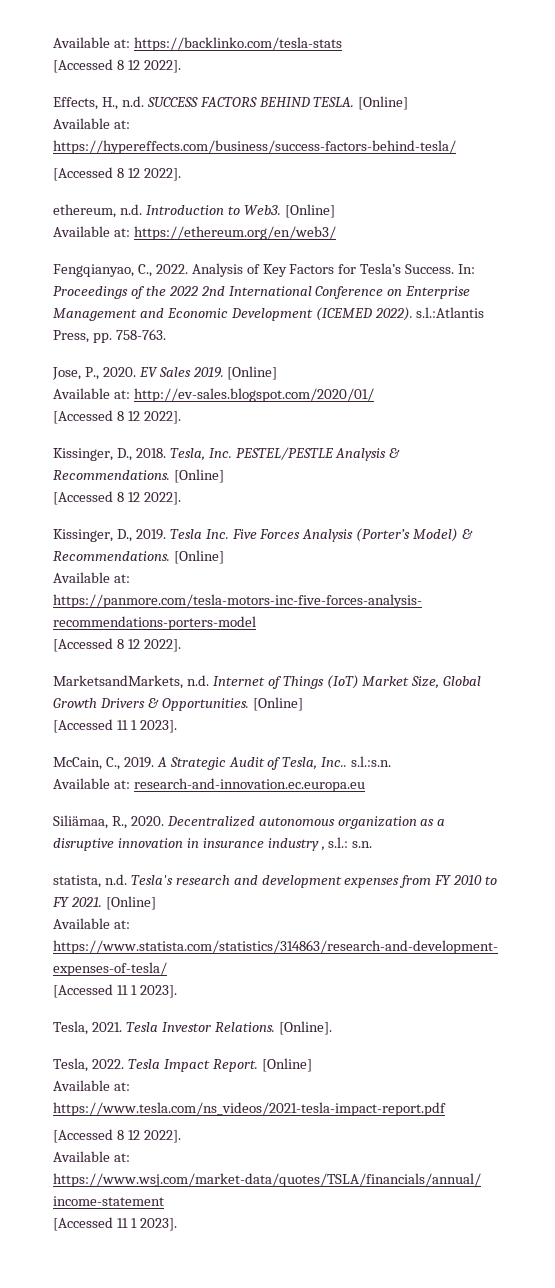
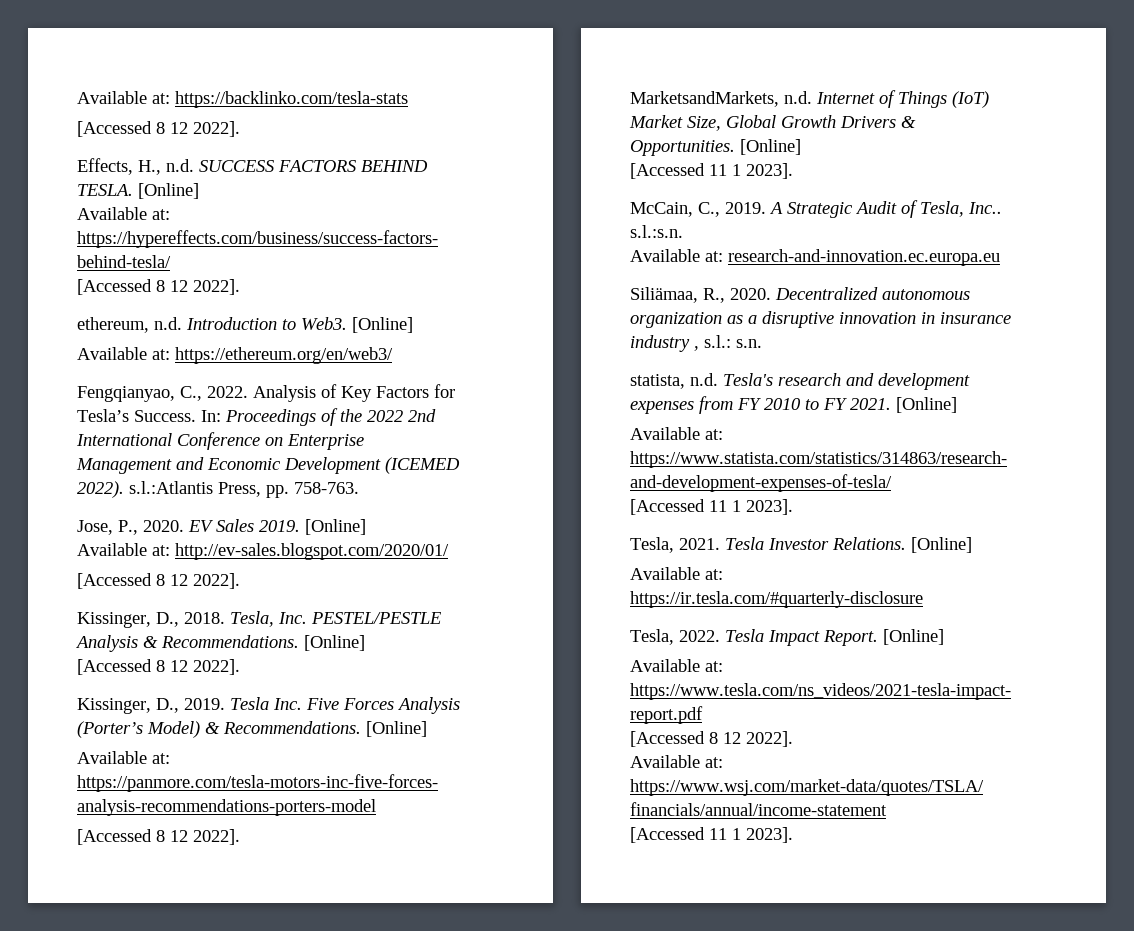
- Tesla Investor Relations. [Online].
+ Tesla Investor Relations. [Online]
+ Available at: https://ir.tesla.com/#quarterly-disclosure

